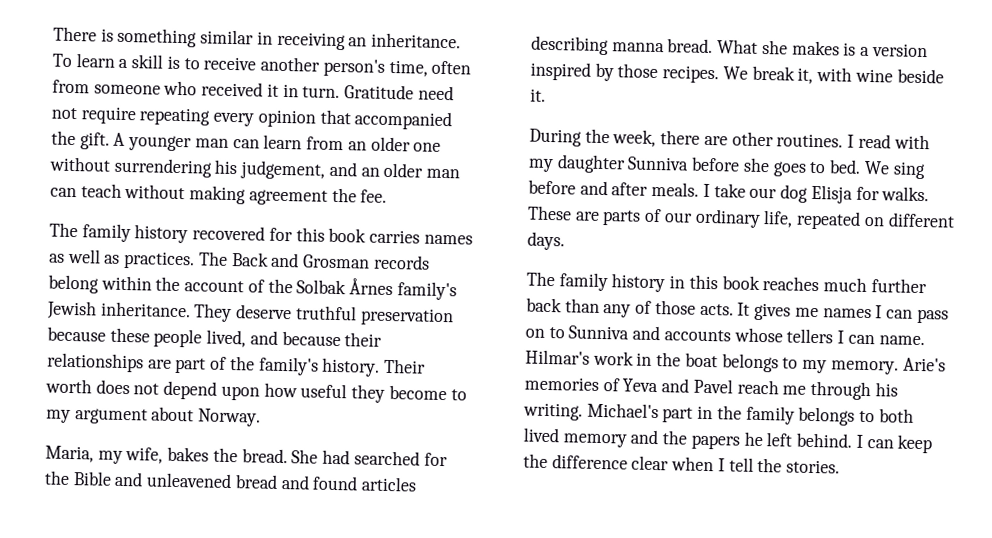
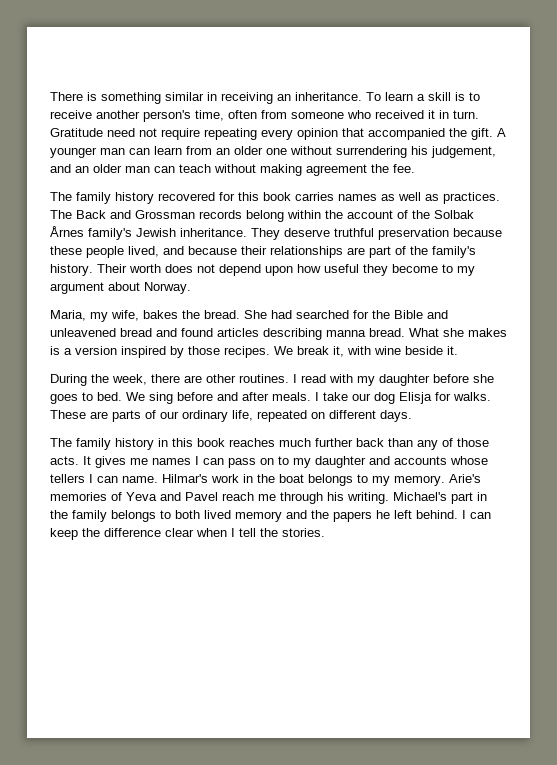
- The Back and Grosman records belong within the account of the Solbak Årnes family's Jewish inheritance.
+ The Back and Grossman records belong within the account of the Solbak Årnes family's Jewish inheritance.
- I read with my daughter Sunniva before she goes to bed.
+ I read with my daughter before she goes to bed.
- It gives me names I can pass on to Sunniva and accounts whose tellers I can name.
+ It gives me names I can pass on to my daughter and accounts whose tellers I can name.

